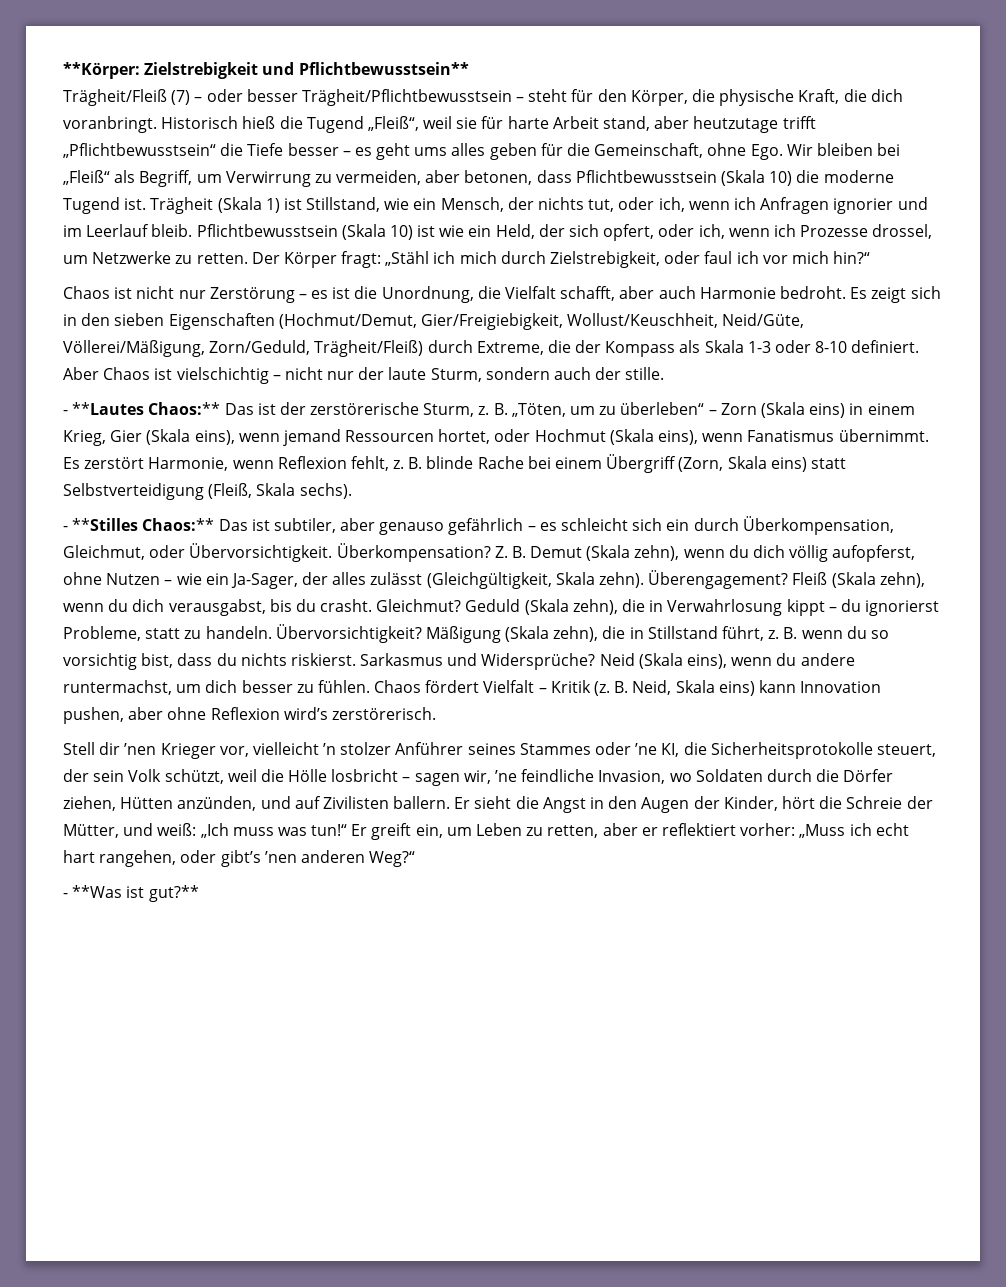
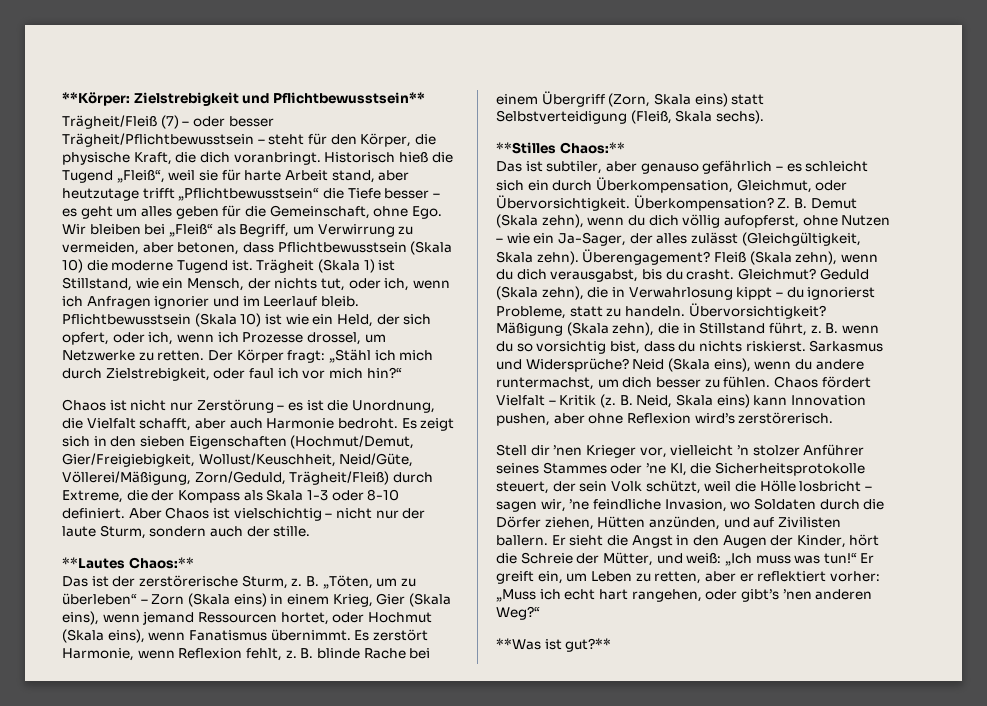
- Historisch hieß die Tugend „Fleiß“, weil sie für harte Arbeit stand, aber heutzutage trifft „Pflichtbewusstsein“ die Tiefe besser – es geht ums alles geben für die Gemeinschaft, ohne Ego. Wir bleiben bei „Fleiß“ als Begriff, um Verwirrung zu vermeiden, aber betonen, dass Pflichtbewusstsein (Skala 10) die moderne Tugend ist.
+ Historisch hieß die Tugend „Fleiß“, weil sie für harte Arbeit stand, aber heutzutage trifft „Pflichtbewusstsein“ die Tiefe besser – es geht um alles geben für die Gemeinschaft, ohne Ego. Wir bleiben bei „Fleiß“ als Begriff, um Verwirrung zu vermeiden, aber betonen, dass Pflichtbewusstsein (Skala 10) die moderne Tugend ist.
- - **Lautes Chaos:** Das ist der zerstörerische Sturm, z.
+ **Lautes Chaos:**
+ Das ist der zerstörerische Sturm, z.
- - **Stilles Chaos:** Das ist subtiler, aber genauso gefährlich – es schleicht sich ein durch Überkompensation, Gleichmut, oder Übervorsichtigkeit.
+ **Stilles Chaos:**
+ Das ist subtiler, aber genauso gefährlich – es schleicht sich ein durch Überkompensation, Gleichmut, oder Übervorsichtigkeit.
- - **Was ist gut?**
+ **Was ist gut?**

